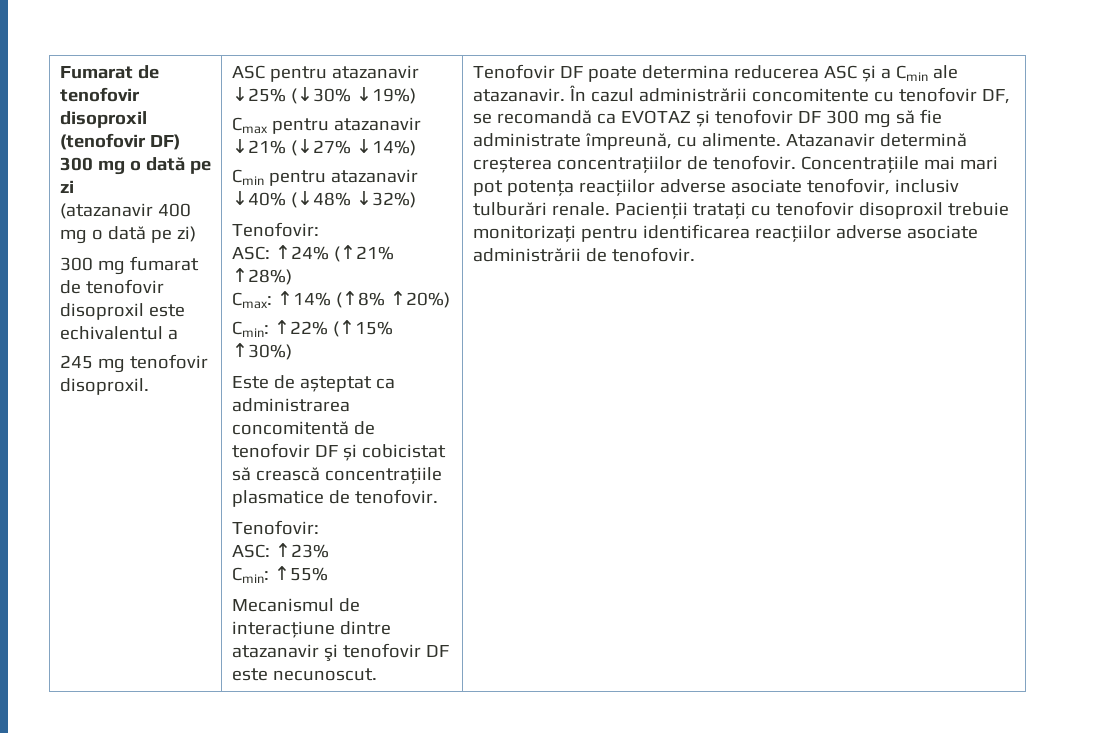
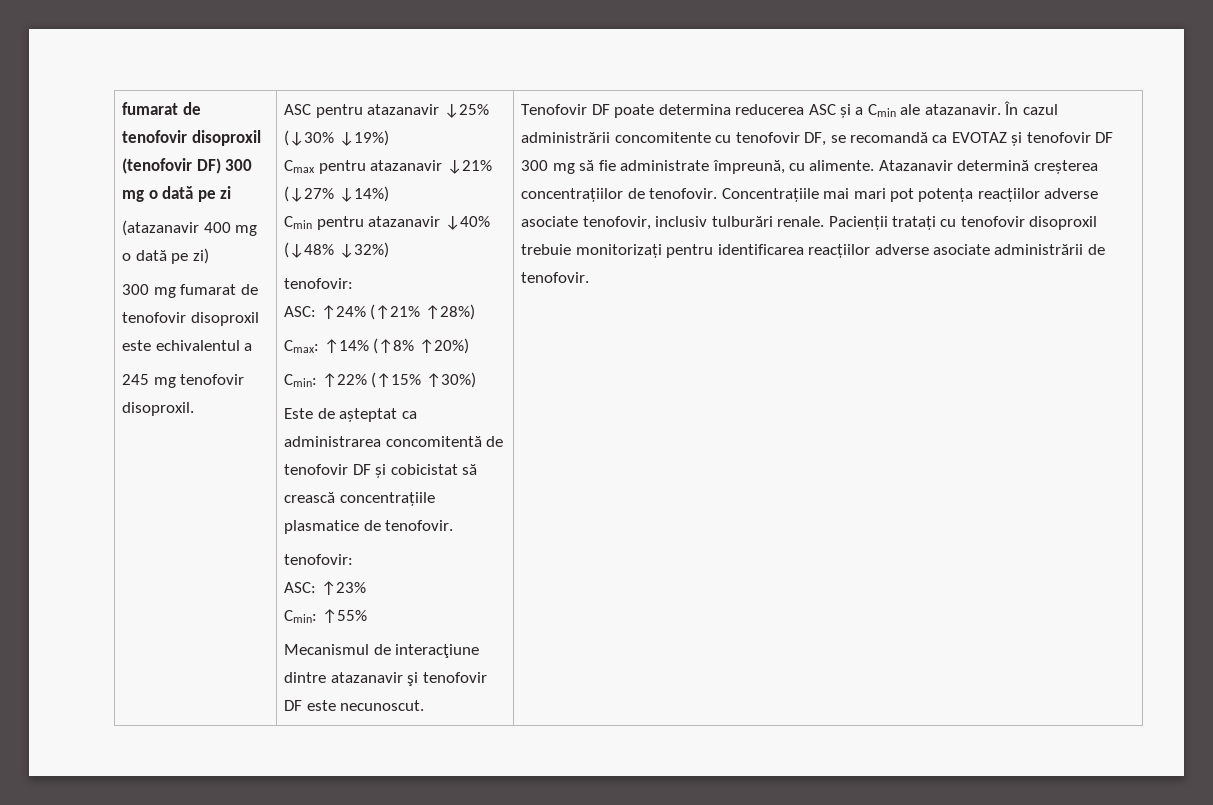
- Fumarat de tenofovir disoproxil (tenofovir DF) 300 mg o dată pe zi
+ fumarat de tenofovir disoproxil (tenofovir DF) 300 mg o dată pe zi
  Cmin pentru atazanavir ↓40% (↓48% ↓32%)
- Tenofovir:
+ tenofovir:
  Este de așteptat ca administrarea concomitentă de tenofovir DF și cobicistat să crească concentrațiile plasmatice de tenofovir.
- Tenofovir:
+ tenofovir:

